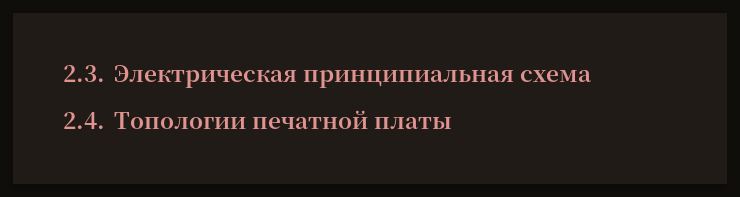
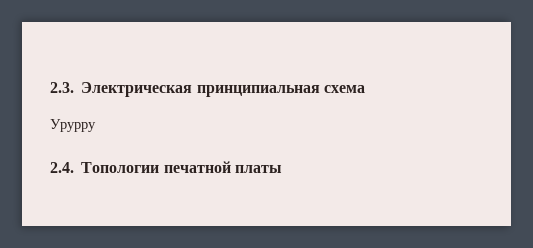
+ Урурру

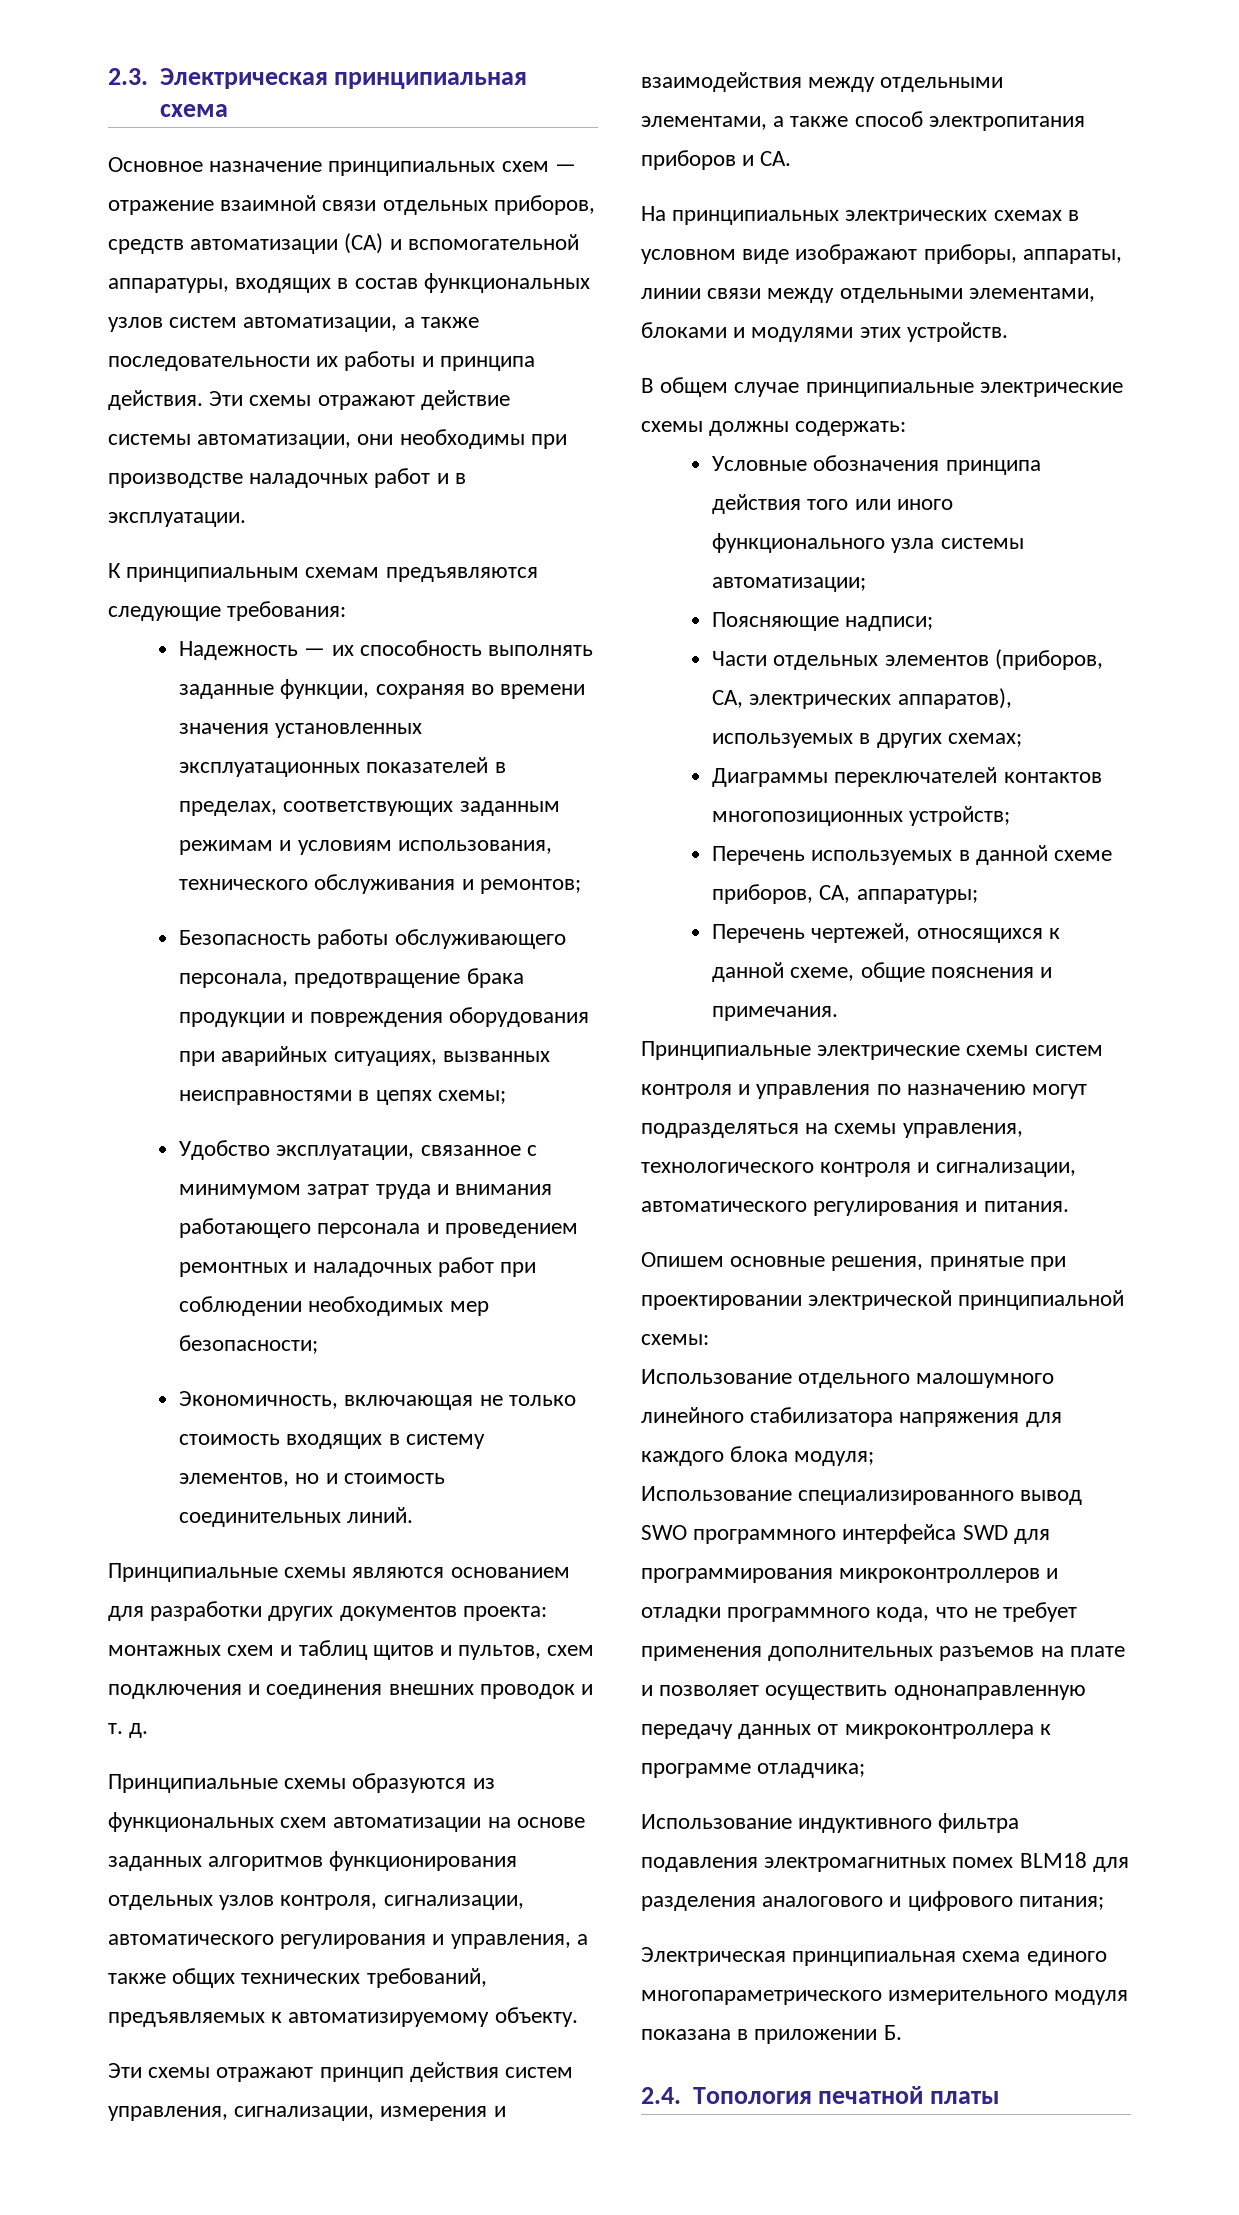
- Урурру
+ Основное назначение принципиальных схем — отражение взаимной связи отдельных приборов, средств автоматизации (СА) и вспомогательной аппаратуры, входящих в состав функциональных узлов систем автоматизации, а также последовательности их работы и принципа действия. Эти схемы отражают действие системы автоматизации, они необходимы при производстве наладочных работ и в эксплуатации.
+ К принципиальным схемам предъявляются следующие требования:
+ Надежность — их способность выполнять заданные функции, сохраняя во времени значения установленных эксплуатационных показателей в пределах, соответствующих заданным режимам и условиям использования, технического обслуживания и ремонтов;
+ Безопасность работы обслуживающего персонала, предотвращение брака продукции и повреждения оборудования при аварийных ситуациях, вызванных неисправностями в цепях схемы;
+ Удобство эксплуатации, связанное с минимумом затрат труда и внимания работающего персонала и проведением ремонтных и наладочных работ при соблюдении необходимых мер безопасности;
+ Экономичность, включающая не только стоимость входящих в систему элементов, но и стоимость соединительных линий.
+ Принципиальные схемы являются основанием для разработки других документов проекта: монтажных схем и таблиц щитов и пультов, схем подключения и соединения внешних проводок и т. д.
+ Принципиальные схемы образуются из функциональных схем автоматизации на основе заданных алгоритмов функционирования отдельных узлов контроля, сигнализации, автоматического регулирования и управления, а также общих технических требований, предъявляемых к автоматизируемому объекту.
+ Эти схемы отражают принцип действия систем управления, сигнализации, измерения и взаимодействия между отдельными элементами, а также способ электропитания приборов и СА.
+ На принципиальных электрических схемах в условном виде изображают приборы, аппараты, линии связи между отдельными элементами, блоками и модулями этих устройств.
+ В общем случае принципиальные электрические схемы должны содержать:
+ Условные обозначения принципа действия того или иного функционального узла системы автоматизации;
+ Поясняющие надписи;
+ Части отдельных элементов (приборов, СА, электрических аппаратов), используемых в других схемах;
+ Диаграммы переключателей контактов многопозиционных устройств;
+ Перечень используемых в данной схеме приборов, СА, аппаратуры;
+ Перечень чертежей, относящихся к данной схеме, общие пояснения и примечания.
+ Принципиальные электрические схемы систем контроля и управления по назначению могут подразделяться на схемы управления, технологического контроля и сигнализации, автоматического регулирования и питания.
+ Опишем основные решения, принятые при проектировании электрической принципиальной схемы:
+ Использование отдельного малошумного линейного стабилизатора напряжения для каждого блока модуля;
+ Использование специализированного вывод SWO программного интерфейса SWD для программирования микроконтроллеров и отладки программного кода, что не требует применения дополнительных разъемов на плате и позволяет осуществить однонаправленную передачу данных от микроконтроллера к программе отладчика;
+ Использование индуктивного фильтра подавления электромагнитных помех BLM18 для разделения аналогового и цифрового питания;
+ Электрическая принципиальная схема единого многопараметрического измерительного модуля показана в приложении Б.
- 2.4. Топологии печатной платы
+ 2.4. Топология печатной платы

